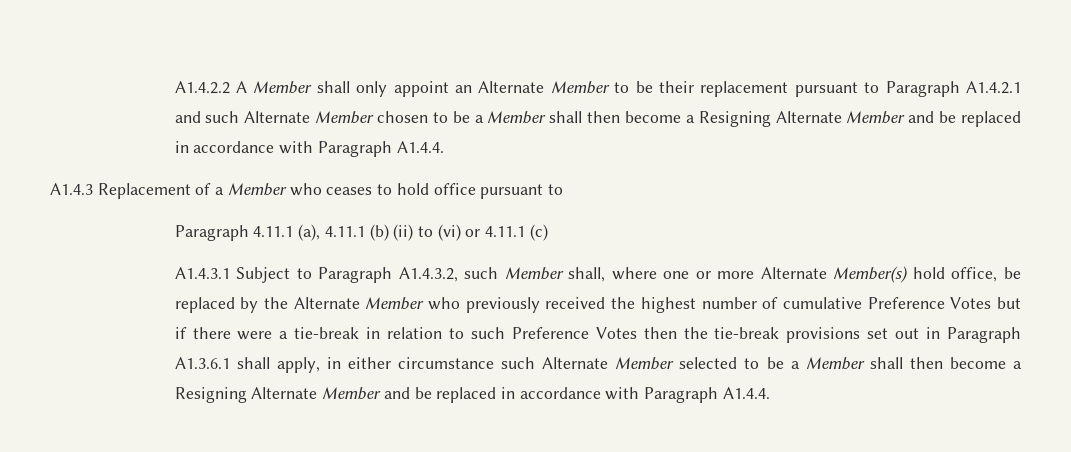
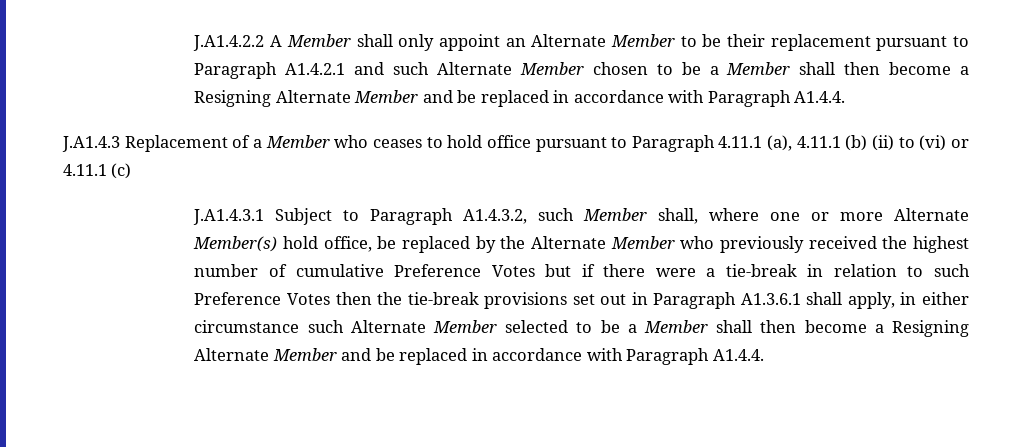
- A1.4.2.2 A Member shall only appoint an Alternate Member to be their replacement pursuant to Paragraph A1.4.2.1 and such Alternate Member chosen to be a Member shall then become a Resigning Alternate Member and be replaced in accordance with Paragraph A1.4.4.
+ J.A1.4.2.2 A Member shall only appoint an Alternate Member to be their replacement pursuant to Paragraph A1.4.2.1 and such Alternate Member chosen to be a Member shall then become a Resigning Alternate Member and be replaced in accordance with Paragraph A1.4.4.
- A1.4.3 Replacement of a Member who ceases to hold office pursuant to
- Paragraph 4.11.1 (a), 4.11.1 (b) (ii) to (vi) or 4.11.1 (c)
+ J.A1.4.3 Replacement of a Member who ceases to hold office pursuant to Paragraph 4.11.1 (a), 4.11.1 (b) (ii) to (vi) or 4.11.1 (c)
- A1.4.3.1 Subject to Paragraph A1.4.3.2, such Member shall, where one or more Alternate Member(s) hold office, be replaced by the Alternate Member who previously received the highest number of cumulative Preference Votes but if there were a tie-break in relation to such Preference Votes then the tie-break provisions set out in Paragraph A1.3.6.1 shall apply, in either circumstance such Alternate Member selected to be a Member shall then become a Resigning Alternate Member and be replaced in accordance with Paragraph A1.4.4.
+ J.A1.4.3.1 Subject to Paragraph A1.4.3.2, such Member shall, where one or more Alternate Member(s) hold office, be replaced by the Alternate Member who previously received the highest number of cumulative Preference Votes but if there were a tie-break in relation to such Preference Votes then the tie-break provisions set out in Paragraph A1.3.6.1 shall apply, in either circumstance such Alternate Member selected to be a Member shall then become a Resigning Alternate Member and be replaced in accordance with Paragraph A1.4.4.

